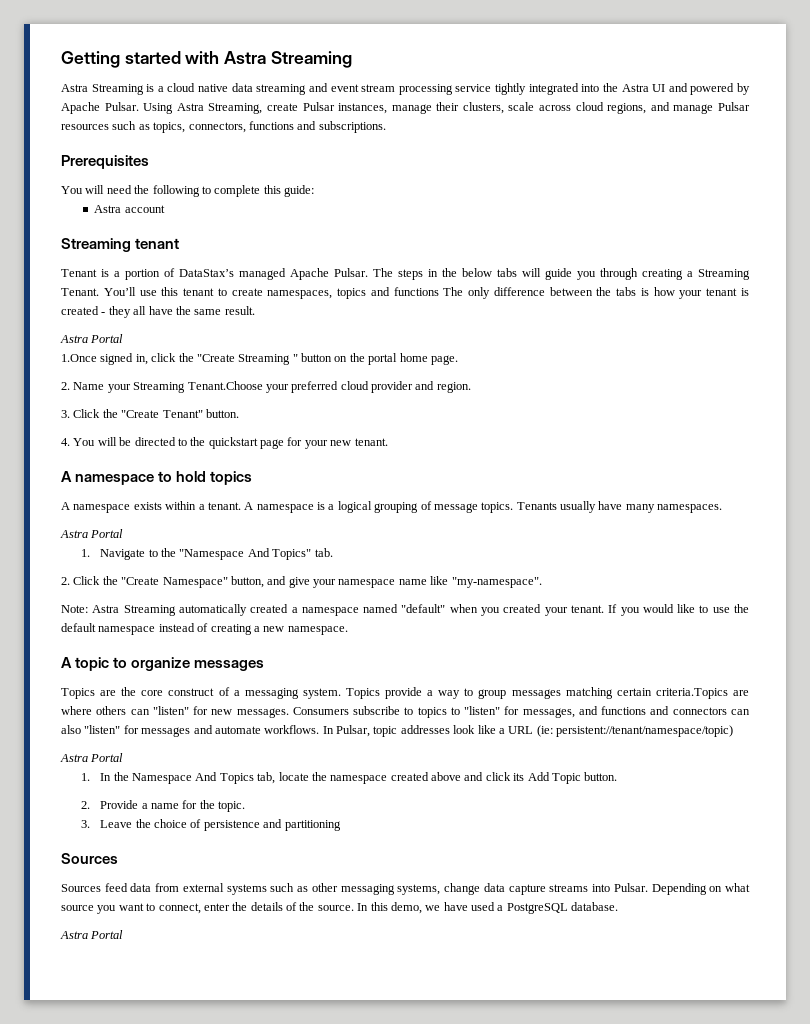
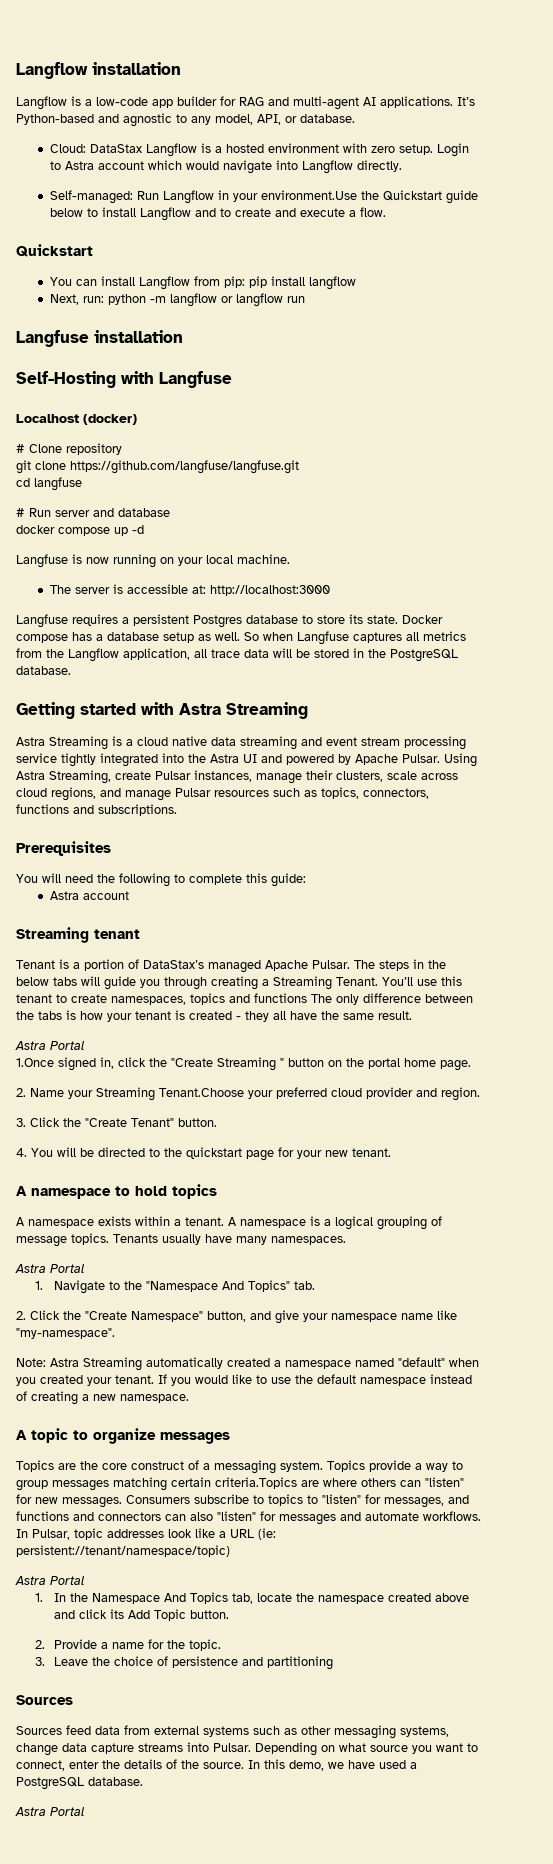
+ Langflow installation
+ Langflow is a low-code app builder for RAG and multi-agent AI applications. It’s Python-based and agnostic to any model, API, or database.
+ Cloud: DataStax Langflow is a hosted environment with zero setup. Login to Astra account which would navigate into Langflow directly.
+ Self-managed: Run Langflow in your environment.Use the Quickstart guide below to install Langflow and to create and execute a flow.
+ Quickstart
+ You can install Langflow from pip: pip install langflow
+ Next, run: python -m langflow or langflow run
+ Langfuse installation
+ Self-Hosting with Langfuse
+ Localhost (docker)
+ # Clone repository
+ git clone https://github.com/langfuse/langfuse.git
+ cd langfuse
+ # Run server and database
+ docker compose up -d
+ Langfuse is now running on your local machine.
+ The server is accessible at: http://localhost:3000
+ Langfuse requires a persistent Postgres database to store its state. Docker compose has a database setup as well. So when Langfuse captures all metrics from the Langflow application, all trace data will be stored in the PostgreSQL database.

